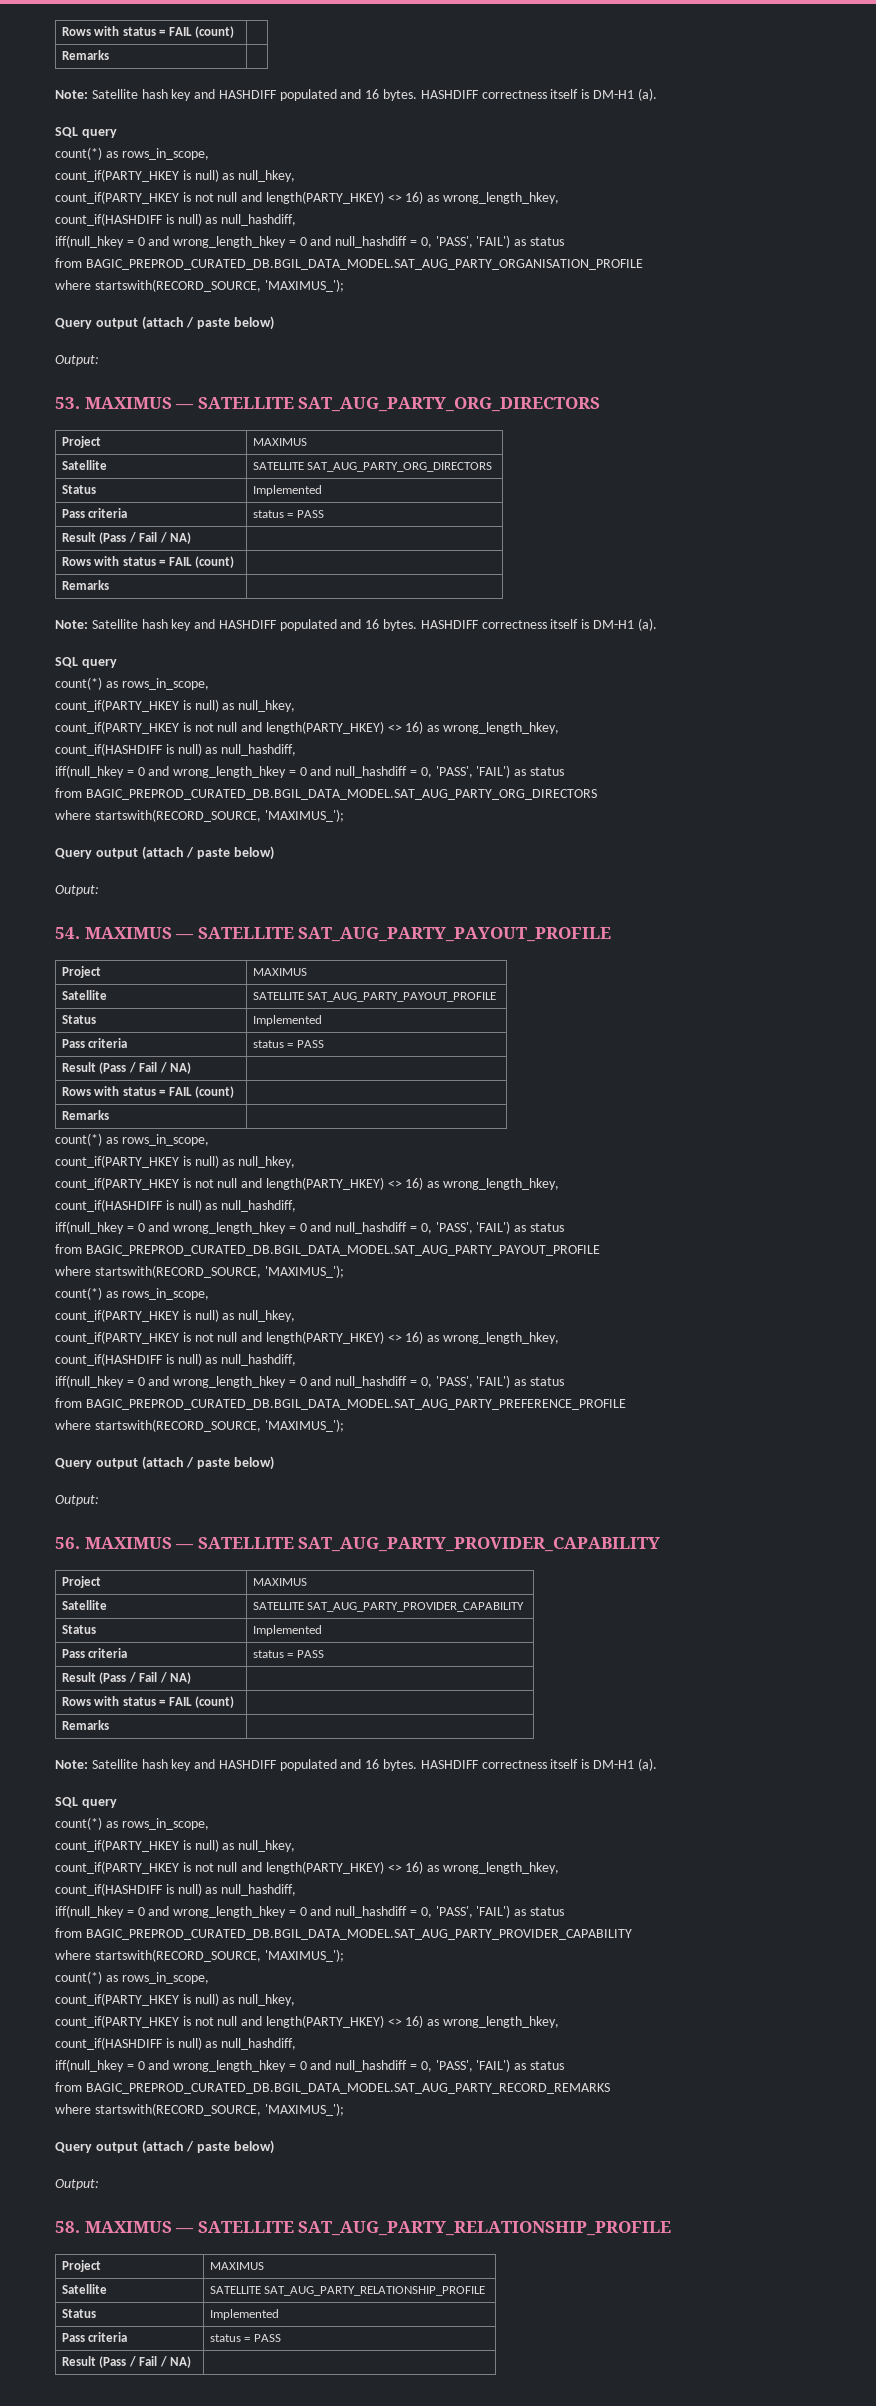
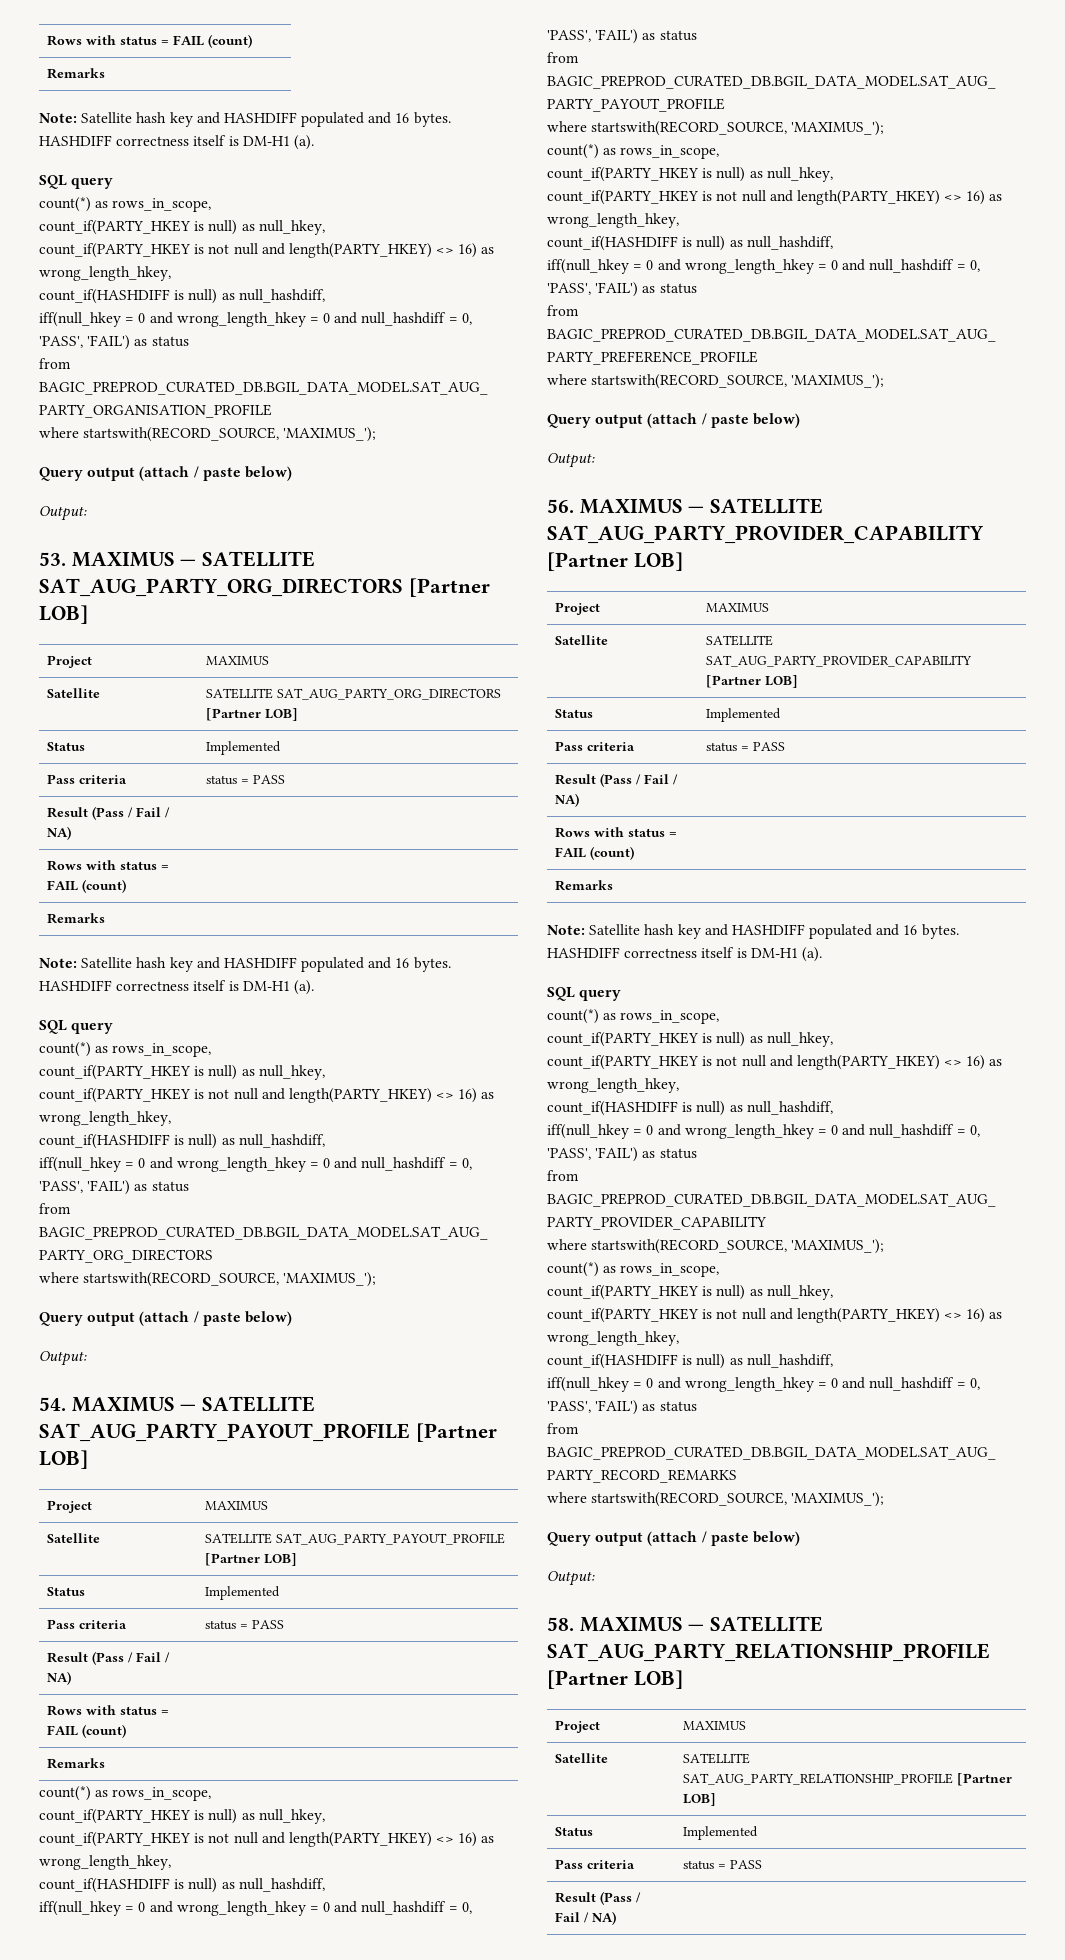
- 53. MAXIMUS — SATELLITE SAT_AUG_PARTY_ORG_DIRECTORS
+ 53. MAXIMUS — SATELLITE SAT_AUG_PARTY_ORG_DIRECTORS [Partner LOB]
- Satellite | SATELLITE SAT_AUG_PARTY_ORG_DIRECTORS
+ Satellite | SATELLITE SAT_AUG_PARTY_ORG_DIRECTORS [Partner LOB]
- 54. MAXIMUS — SATELLITE SAT_AUG_PARTY_PAYOUT_PROFILE
+ 54. MAXIMUS — SATELLITE SAT_AUG_PARTY_PAYOUT_PROFILE [Partner LOB]
- Satellite | SATELLITE SAT_AUG_PARTY_PAYOUT_PROFILE
+ Satellite | SATELLITE SAT_AUG_PARTY_PAYOUT_PROFILE [Partner LOB]
- 56. MAXIMUS — SATELLITE SAT_AUG_PARTY_PROVIDER_CAPABILITY
+ 56. MAXIMUS — SATELLITE SAT_AUG_PARTY_PROVIDER_CAPABILITY [Partner LOB]
- Satellite | SATELLITE SAT_AUG_PARTY_PROVIDER_CAPABILITY
+ Satellite | SATELLITE SAT_AUG_PARTY_PROVIDER_CAPABILITY [Partner LOB]
- 58. MAXIMUS — SATELLITE SAT_AUG_PARTY_RELATIONSHIP_PROFILE
+ 58. MAXIMUS — SATELLITE SAT_AUG_PARTY_RELATIONSHIP_PROFILE [Partner LOB]
- Satellite | SATELLITE SAT_AUG_PARTY_RELATIONSHIP_PROFILE
+ Satellite | SATELLITE SAT_AUG_PARTY_RELATIONSHIP_PROFILE [Partner LOB]

